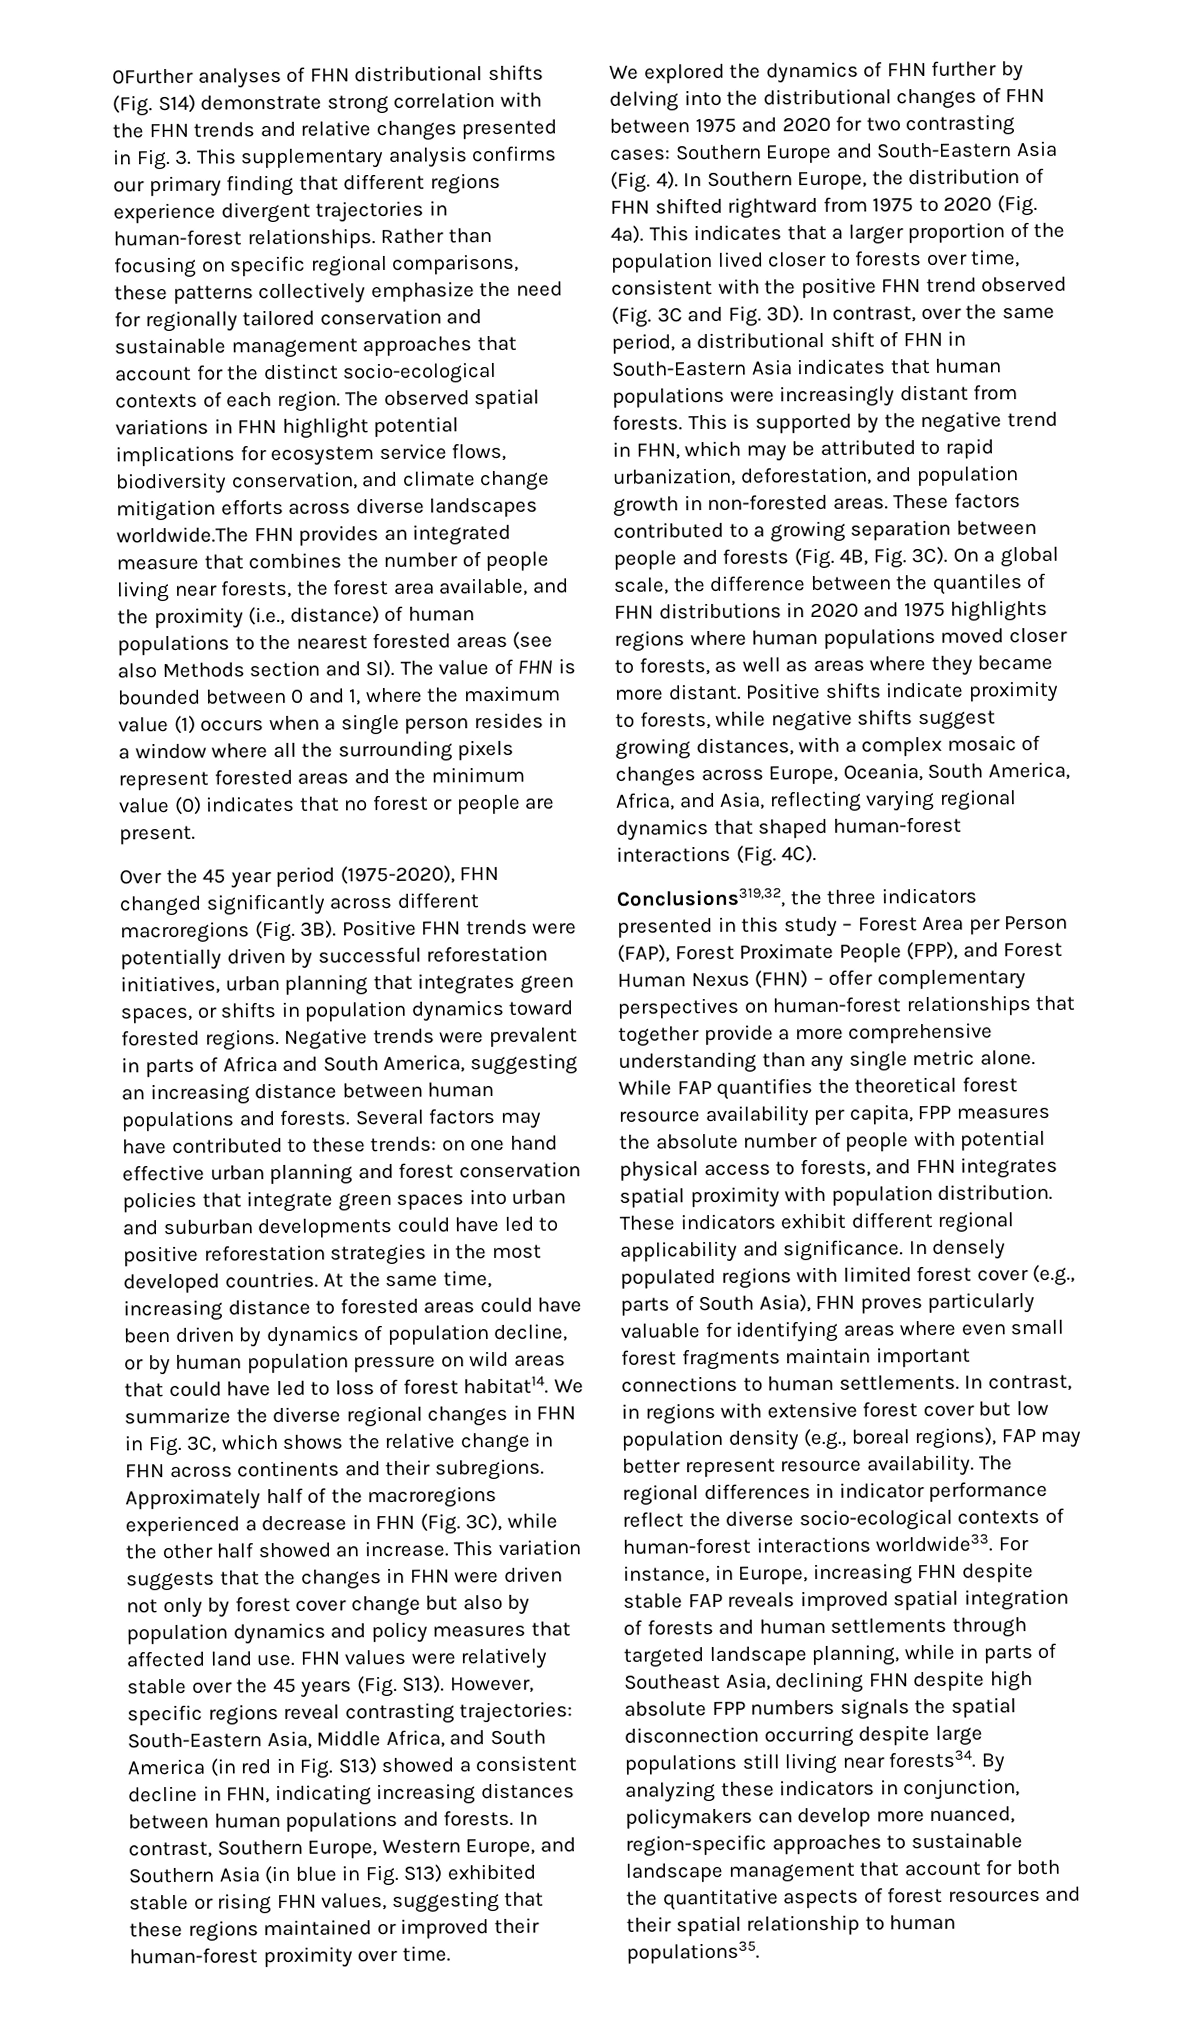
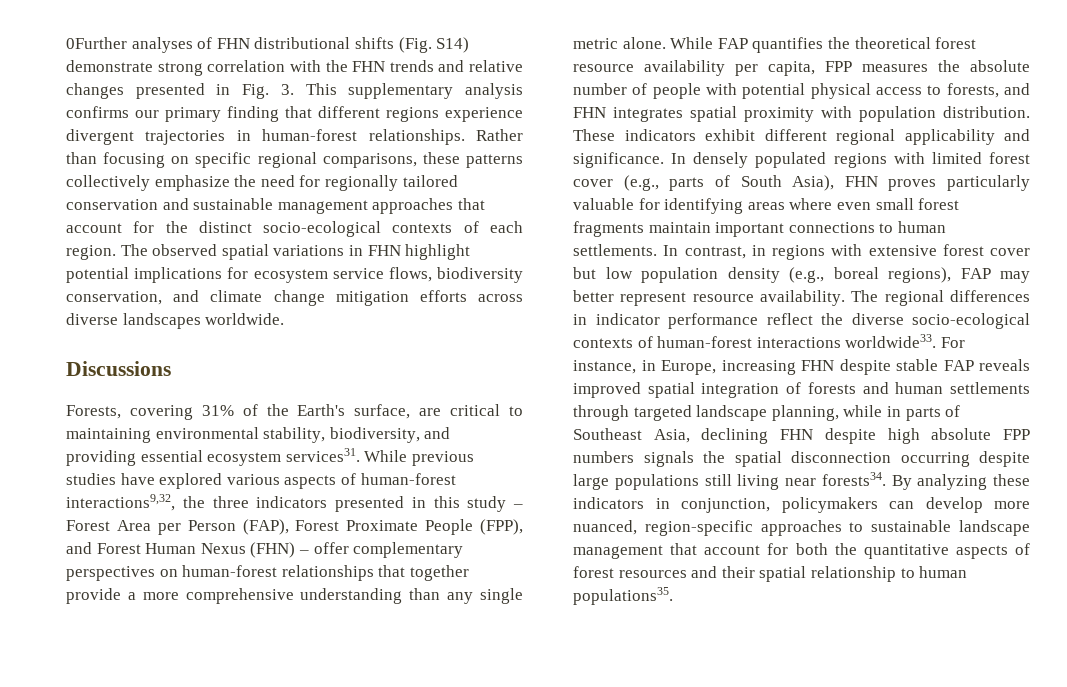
- The observed spatial variations in FHN highlight potential implications for ecosystem service flows, biodiversity conservation, and climate change mitigation efforts across diverse landscapes worldwide.The FHN provides an integrated measure that combines the number of people living near forests, the forest area available, and the proximity (i.e., distance) of human populations to the nearest forested areas (see also Methods section and SI). The value of FHN is bounded between 0 and 1, where the maximum value (1) occurs when a single person resides in a window where all the surrounding pixels represent forested areas and the minimum value (0) indicates that no forest or people are present.
- Over the 45 year period (1975-2020), FHN changed significantly across different macroregions (Fig. 3B). Positive FHN trends were potentially driven by successful reforestation initiatives, urban planning that integrates green spaces, or shifts in population dynamics toward forested regions. Negative trends were prevalent in parts of Africa and South America, suggesting an increasing distance between human populations and forests. Several factors may have contributed to these trends: on one hand effective urban planning and forest conservation policies that integrate green spaces into urban and suburban developments could have led to positive reforestation strategies in the most developed countries. At the same time, increasing distance to forested areas could have been driven by dynamics of population decline, or by human population pressure on wild areas that could have led to loss of forest habitat14. We summarize the diverse regional changes in FHN in Fig. 3C, which shows the relative change in FHN across continents and their subregions. Approximately half of the macroregions experienced a decrease in FHN (Fig. 3C), while the other half showed an increase. This variation suggests that the changes in FHN were driven not only by forest cover change but also by population dynamics and policy measures that affected land use. FHN values were relatively stable over the 45 years (Fig. S13). However, specific regions reveal contrasting trajectories: South-Eastern Asia, Middle Africa, and South America (in red in Fig. S13) showed a consistent decline in FHN, indicating increasing distances between human populations and forests. In contrast, Southern Europe, Western Europe, and Southern Asia (in blue in Fig. S13) exhibited stable or rising FHN values, suggesting that these regions maintained or improved their human-forest proximity over time.
- We explored the dynamics of FHN further by delving into the distributional changes of FHN between 1975 and 2020 for two contrasting cases: Southern Europe and South-Eastern Asia (Fig. 4). In Southern Europe, the distribution of FHN shifted rightward from 1975 to 2020 (Fig. 4a). This indicates that a larger proportion of the population lived closer to forests over time, consistent with the positive FHN trend observed (Fig. 3C and Fig. 3D). In contrast, over the same period, a distributional shift of FHN in South-Eastern Asia indicates that human populations were increasingly distant from forests. This is supported by the negative trend in FHN, which may be attributed to rapid urbanization, deforestation, and population growth in non-forested areas. These factors contributed to a growing separation between people and forests (Fig. 4B, Fig. 3C). On a global scale, the difference between the quantiles of FHN distributions in 2020 and 1975 highlights regions where human populations moved closer to forests, as well as areas where they became more distant. Positive shifts indicate proximity to forests, while negative shifts suggest growing distances, with a complex mosaic of changes across Europe, Oceania, South America, Africa, and Asia, reflecting varying regional dynamics that shaped human-forest interactions (Fig. 4C).
- Conclusions319,32, the three indicators presented in this study – Forest Area per Person (FAP), Forest Proximate People (FPP), and Forest Human Nexus (FHN) – offer complementary perspectives on human-forest relationships that together provide a more comprehensive understanding than any single metric alone.
+ The observed spatial variations in FHN highlight potential implications for ecosystem service flows, biodiversity conservation, and climate change mitigation efforts across diverse landscapes worldwide.
+ Discussions
+ Forests, covering 31% of the Earth's surface, are critical to maintaining environmental stability, biodiversity, and providing essential ecosystem services31. While previous studies have explored various aspects of human-forest interactions9,32, the three indicators presented in this study – Forest Area per Person (FAP), Forest Proximate People (FPP), and Forest Human Nexus (FHN) – offer complementary perspectives on human-forest relationships that together provide a more comprehensive understanding than any single metric alone.

